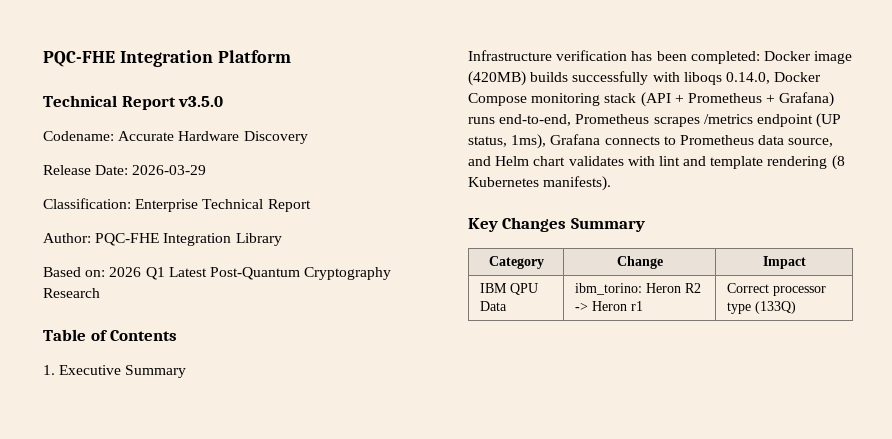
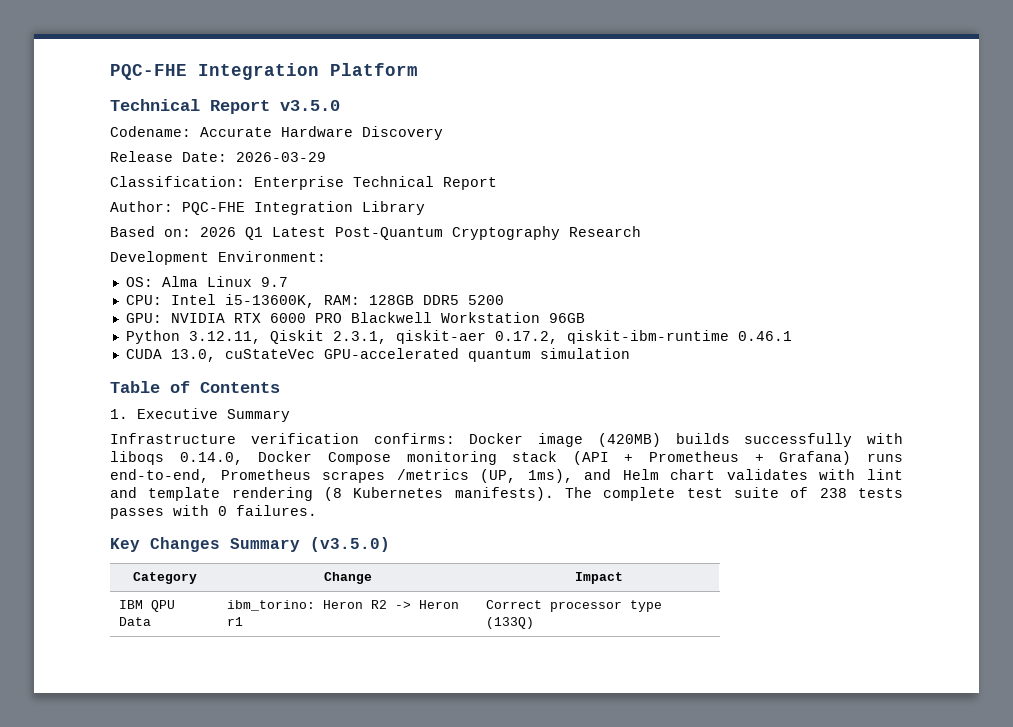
+ Development Environment:
+ OS: Alma Linux 9.7
+ CPU: Intel i5-13600K, RAM: 128GB DDR5 5200
+ GPU: NVIDIA RTX 6000 PRO Blackwell Workstation 96GB
+ Python 3.12.11, Qiskit 2.3.1, qiskit-aer 0.17.2, qiskit-ibm-runtime 0.46.1
+ CUDA 13.0, cuStateVec GPU-accelerated quantum simulation
- Infrastructure verification has been completed: Docker image (420MB) builds successfully with liboqs 0.14.0, Docker Compose monitoring stack (API + Prometheus + Grafana) runs end-to-end, Prometheus scrapes /metrics endpoint (UP status, 1ms), Grafana connects to Prometheus data source, and Helm chart validates with lint and template rendering (8 Kubernetes manifests).
+ Infrastructure verification confirms: Docker image (420MB) builds successfully with liboqs 0.14.0, Docker Compose monitoring stack (API + Prometheus + Grafana) runs end-to-end, Prometheus scrapes /metrics (UP, 1ms), and Helm chart validates with lint and template rendering (8 Kubernetes manifests). The complete test suite of 238 tests passes with 0 failures.
- Key Changes Summary
+ Key Changes Summary (v3.5.0)

